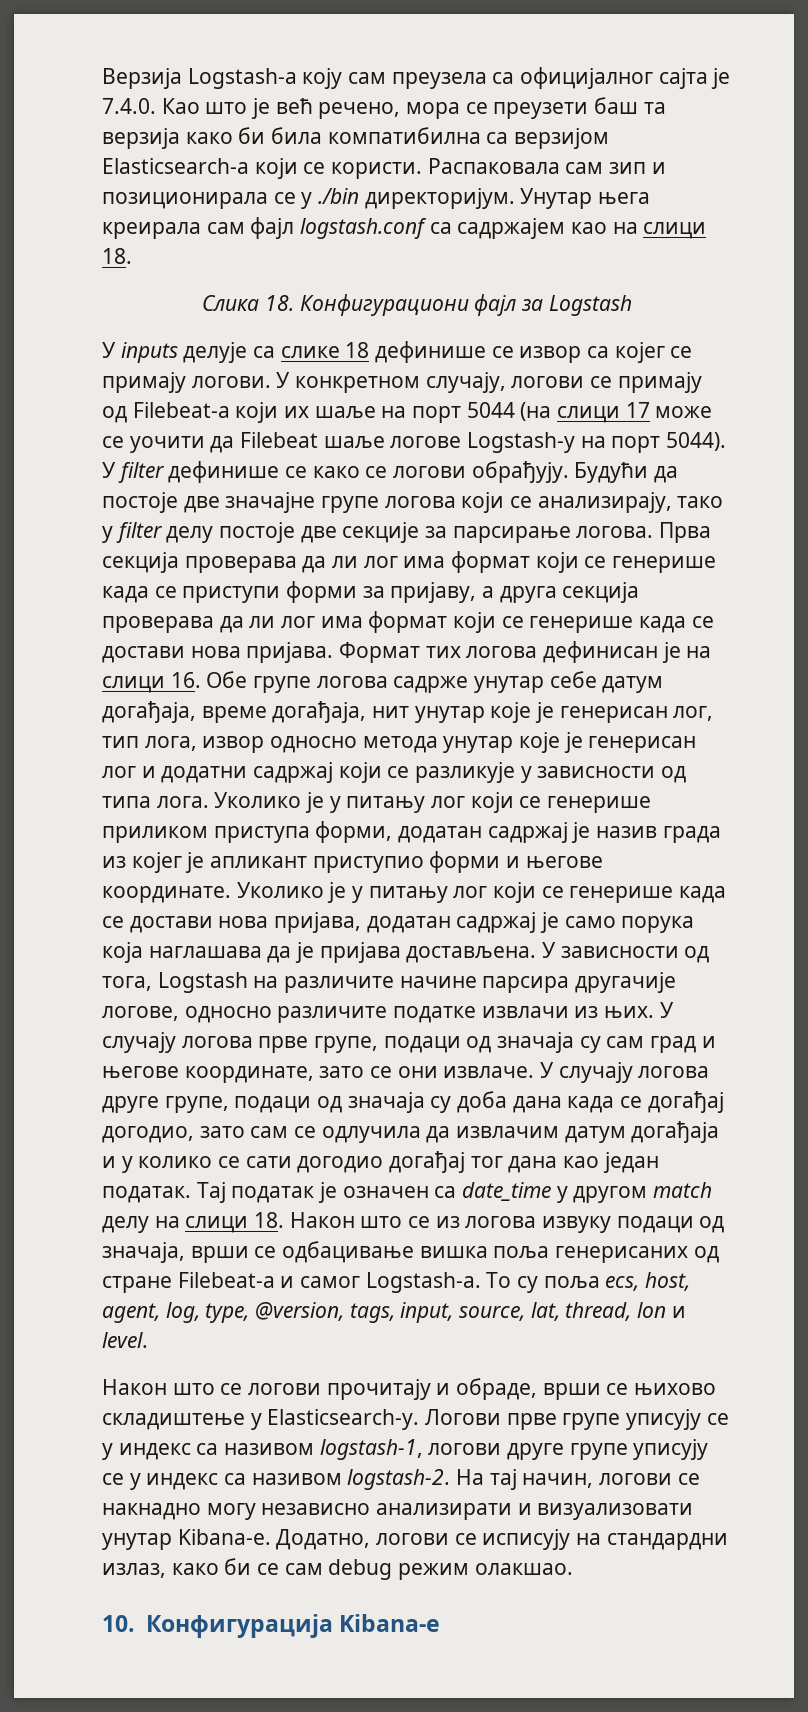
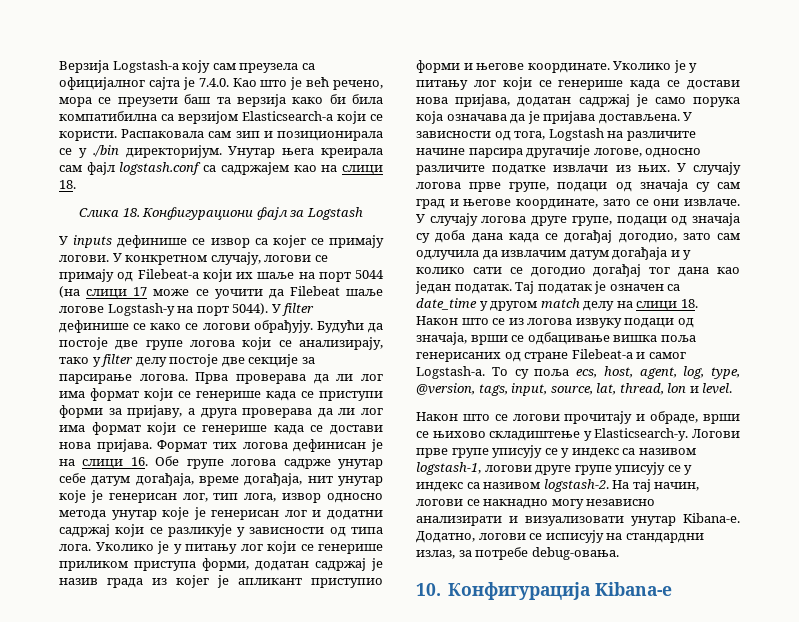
- У inputs делује са слике 18 дефинише се извор са којег се примају логови.
+ У inputs дефинише се извор са којег се примају логови.
- Будући да постоје две значајне групе логова који се анализирају, тако у filter делу постоје две секције за парсирање логова.
+ Будући да постоје две групе логова који се анализирају, тако у filter делу постоје две секције за парсирање логова.
- Прва секција проверава да ли лог има формат који се генерише када се приступи форми за пријаву, а друга секција проверава да ли лог има формат који се генерише када се достави нова пријава.
+ Прва проверава да ли лог има формат који се генерише када се приступи форми за пријаву, а друга проверава да ли лог има формат који се генерише када се достави нова пријава.
- Уколико је у питању лог који се генерише када се достави нова пријава, додатан садржај је само порука која наглашава да је пријава достављена.
+ Уколико је у питању лог који се генерише када се достави нова пријава, додатан садржај је само порука која означава да је пријава достављена.
- У случају логова друге групе, подаци од значаја су доба дана када се догађај догодио, зато сам се одлучила да извлачим датум догађаја и у колико се сати догодио догађај тог дана као један податак.
+ У случају логова друге групе, подаци од значаја су доба дана када се догађај догодио, зато сам одлучила да извлачим датум догађаја и у колико сати се догодио догађај тог дана као један податак.
- Додатно, логови се исписују на стандардни излаз, како би се сам debug режим олакшао.
+ Додатно, логови се исписују на стандардни излаз, за потребе debug-овања.

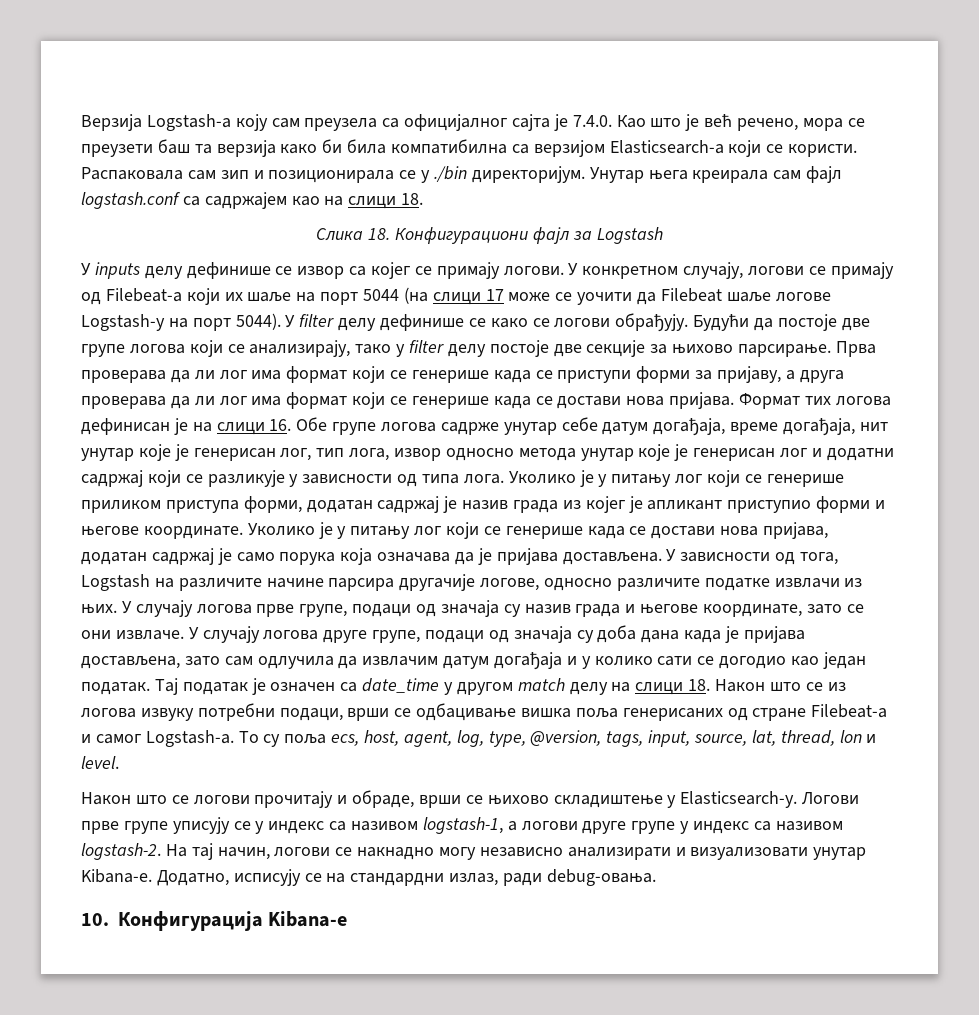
- У inputs дефинише се извор са којег се примају логови.
+ У inputs делу дефинише се извор са којег се примају логови.
- У filter дефинише се како се логови обрађују.
+ У filter делу дефинише се како се логови обрађују.
- Будући да постоје две групе логова који се анализирају, тако у filter делу постоје две секције за парсирање логова.
+ Будући да постоје две групе логова који се анализирају, тако у filter делу постоје две секције за њихово парсирање.
- У случају логова прве групе, подаци од значаја су сам град и његове координате, зато се они извлаче.
+ У случају логова прве групе, подаци од значаја су назив града и његове координате, зато се они извлаче.
- У случају логова друге групе, подаци од значаја су доба дана када се догађај догодио, зато сам одлучила да извлачим датум догађаја и у колико сати се догодио догађај тог дана као један податак.
+ У случају логова друге групе, подаци од значаја су доба дана када је пријава достављена, зато сам одлучила да извлачим датум догађаја и у колико сати се догодио као један податак.
- Тај податак је означен са date_time у другом match делу на слици 18. Након што се из логова извуку подаци од значаја, врши се одбацивање вишка поља генерисаних од стране Filebeat-a и самог Logstash-a.
+ Тај податак је означен са date_time у другом match делу на слици 18. Након што се из логова извуку потребни подаци, врши се одбацивање вишка поља генерисаних од стране Filebeat-a и самог Logstash-a.
- Логови прве групе уписују се у индекс са називом logstash-1, логови друге групе уписују се у индекс са називом logstash-2.
+ Логови прве групе уписују се у индекс са називом logstash-1, а логови друге групе у индекс са називом logstash-2.
- Додатно, логови се исписују на стандардни излаз, за потребе debug-овања.
+ Додатно, исписују се на стандардни излаз, ради debug-овања.

